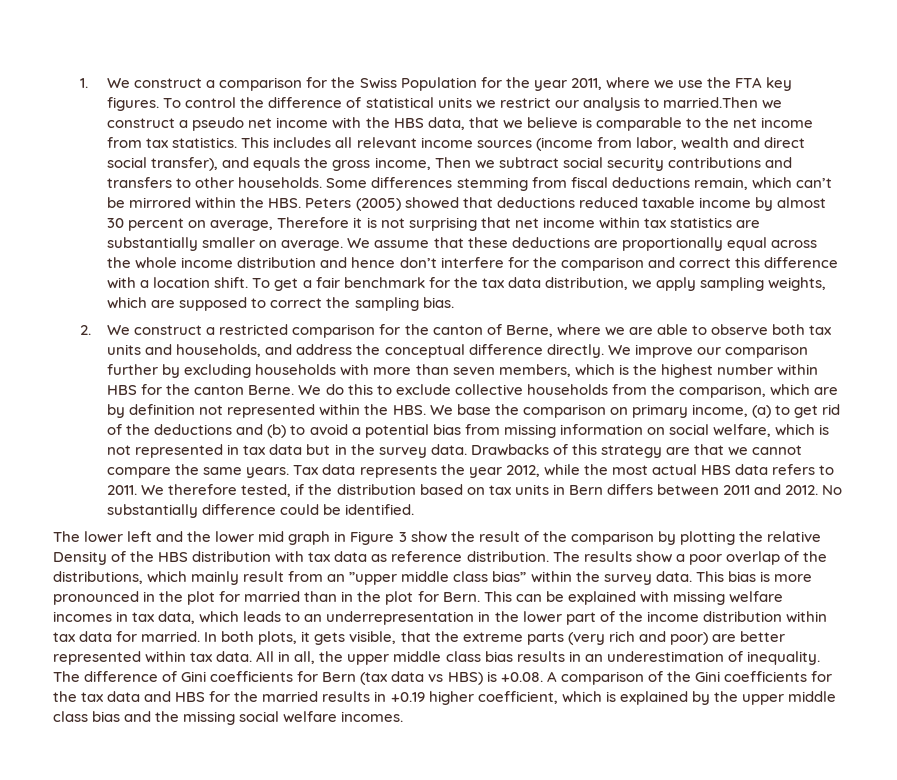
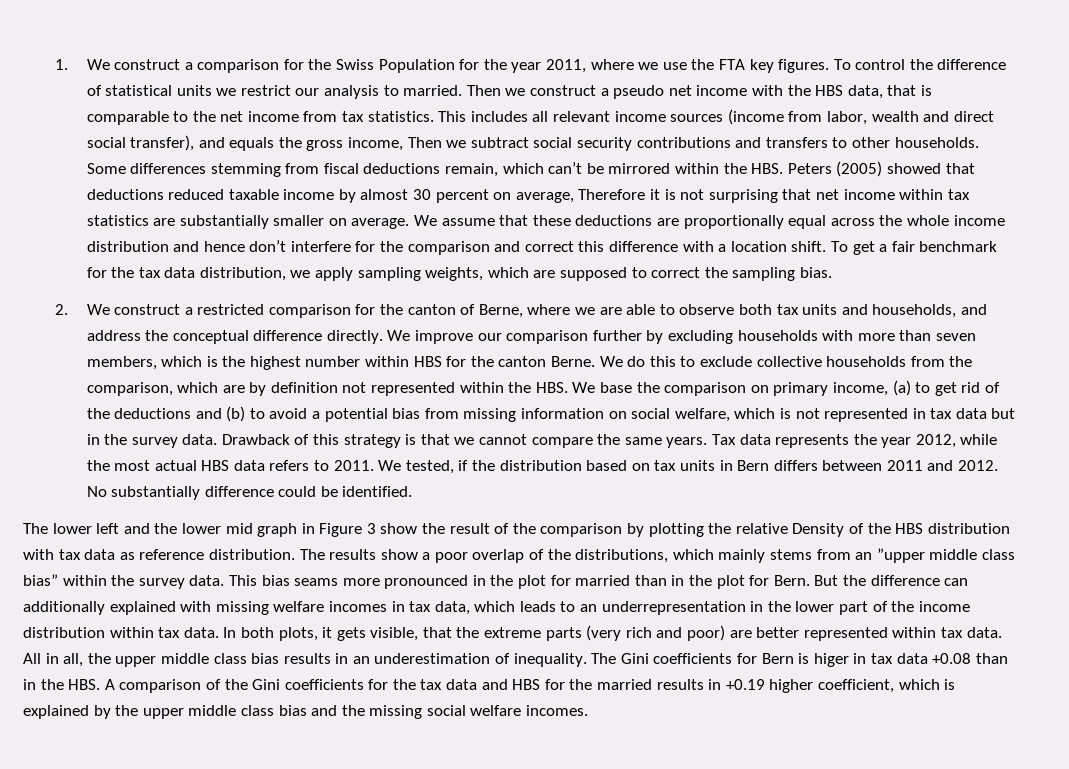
- To control the difference of statistical units we restrict our analysis to married.Then we construct a pseudo net income with the HBS data, that we believe is comparable to the net income from tax statistics.
+ To control the difference of statistical units we restrict our analysis to married. Then we construct a pseudo net income with the HBS data, that is comparable to the net income from tax statistics.
- Drawbacks of this strategy are that we cannot compare the same years.
+ Drawback of this strategy is that we cannot compare the same years.
- We therefore tested, if the distribution based on tax units in Bern differs between 2011 and 2012.
+ We tested, if the distribution based on tax units in Bern differs between 2011 and 2012.
- The results show a poor overlap of the distributions, which mainly result from an ”upper middle class bias” within the survey data.
+ The results show a poor overlap of the distributions, which mainly stems from an ”upper middle class bias” within the survey data.
- This bias is more pronounced in the plot for married than in the plot for Bern.
+ This bias seams more pronounced in the plot for married than in the plot for Bern.
- This can be explained with missing welfare incomes in tax data, which leads to an underrepresentation in the lower part of the income distribution within tax data for married.
+ But the difference can additionally explained with missing welfare incomes in tax data, which leads to an underrepresentation in the lower part of the income distribution within tax data.
- The difference of Gini coefficients for Bern (tax data vs HBS) is +0.08. A comparison of the Gini coefficients for the tax data and HBS for the married results in +0.19 higher coefficient, which is explained by the upper middle class bias and the missing social welfare incomes.
+ The Gini coefficients for Bern is higer in tax data +0.08 than in the HBS. A comparison of the Gini coefficients for the tax data and HBS for the married results in +0.19 higher coefficient, which is explained by the upper middle class bias and the missing social welfare incomes.

